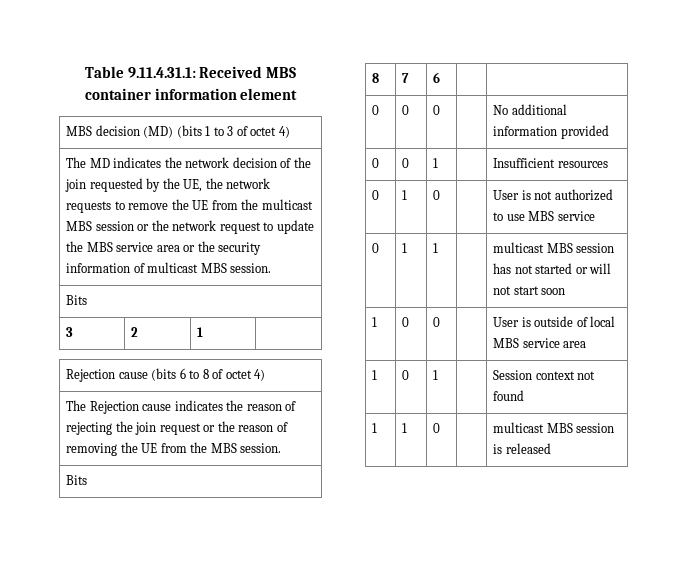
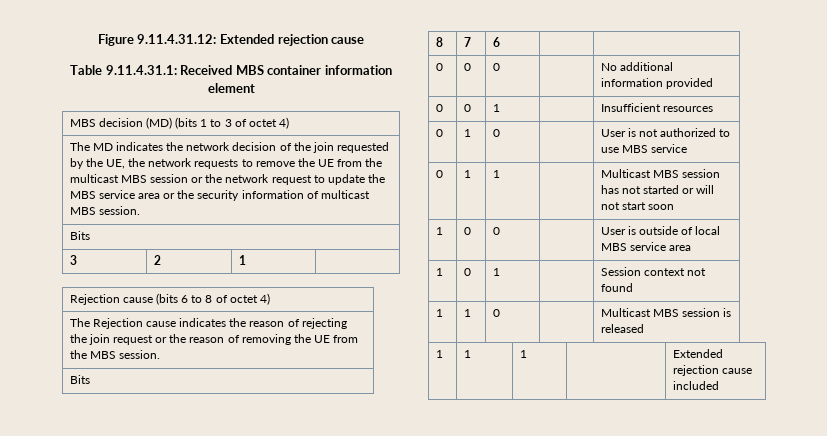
+ Figure 9.11.4.31.12: Extended rejection cause
- 0 | 1 | 1 | | multicast MBS session has not started or will not start soon
+ 0 | 1 | 1 | | Multicast MBS session has not started or will not start soon
- 1 | 1 | 0 | | multicast MBS session is released
+ 1 | 1 | 0 | | Multicast MBS session is released
+ 1 | 1 | 1 | | Extended rejection cause included

